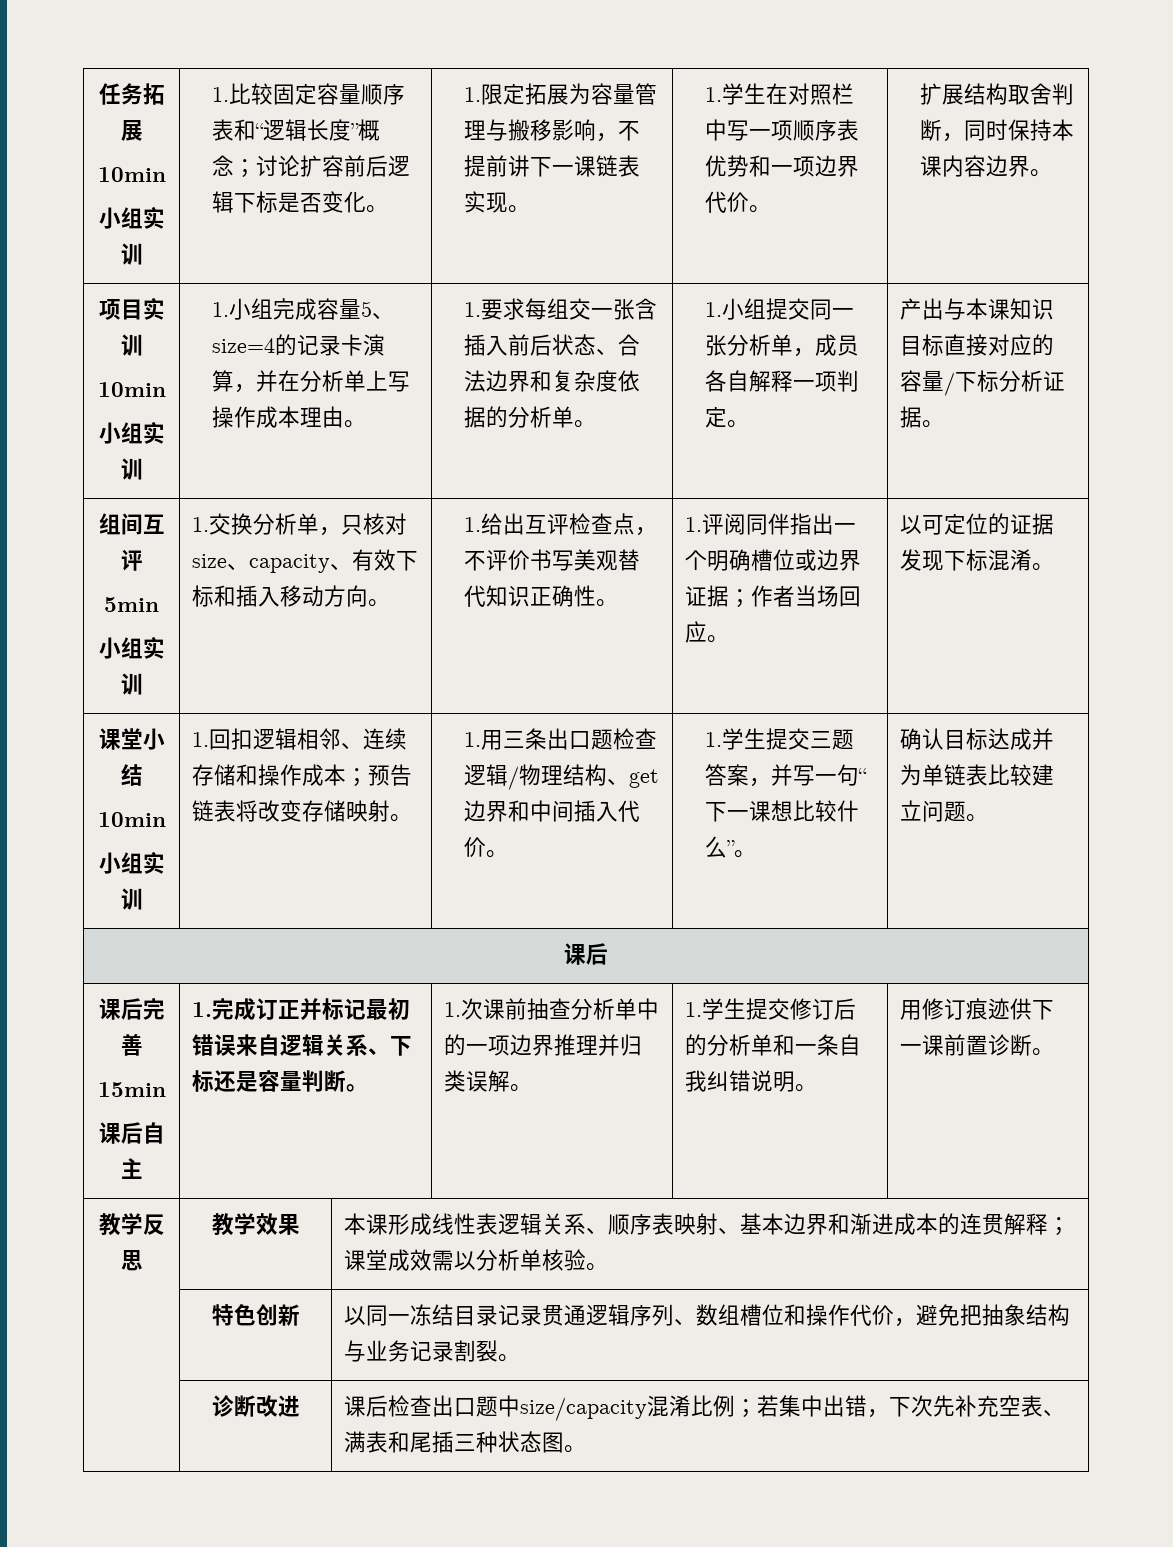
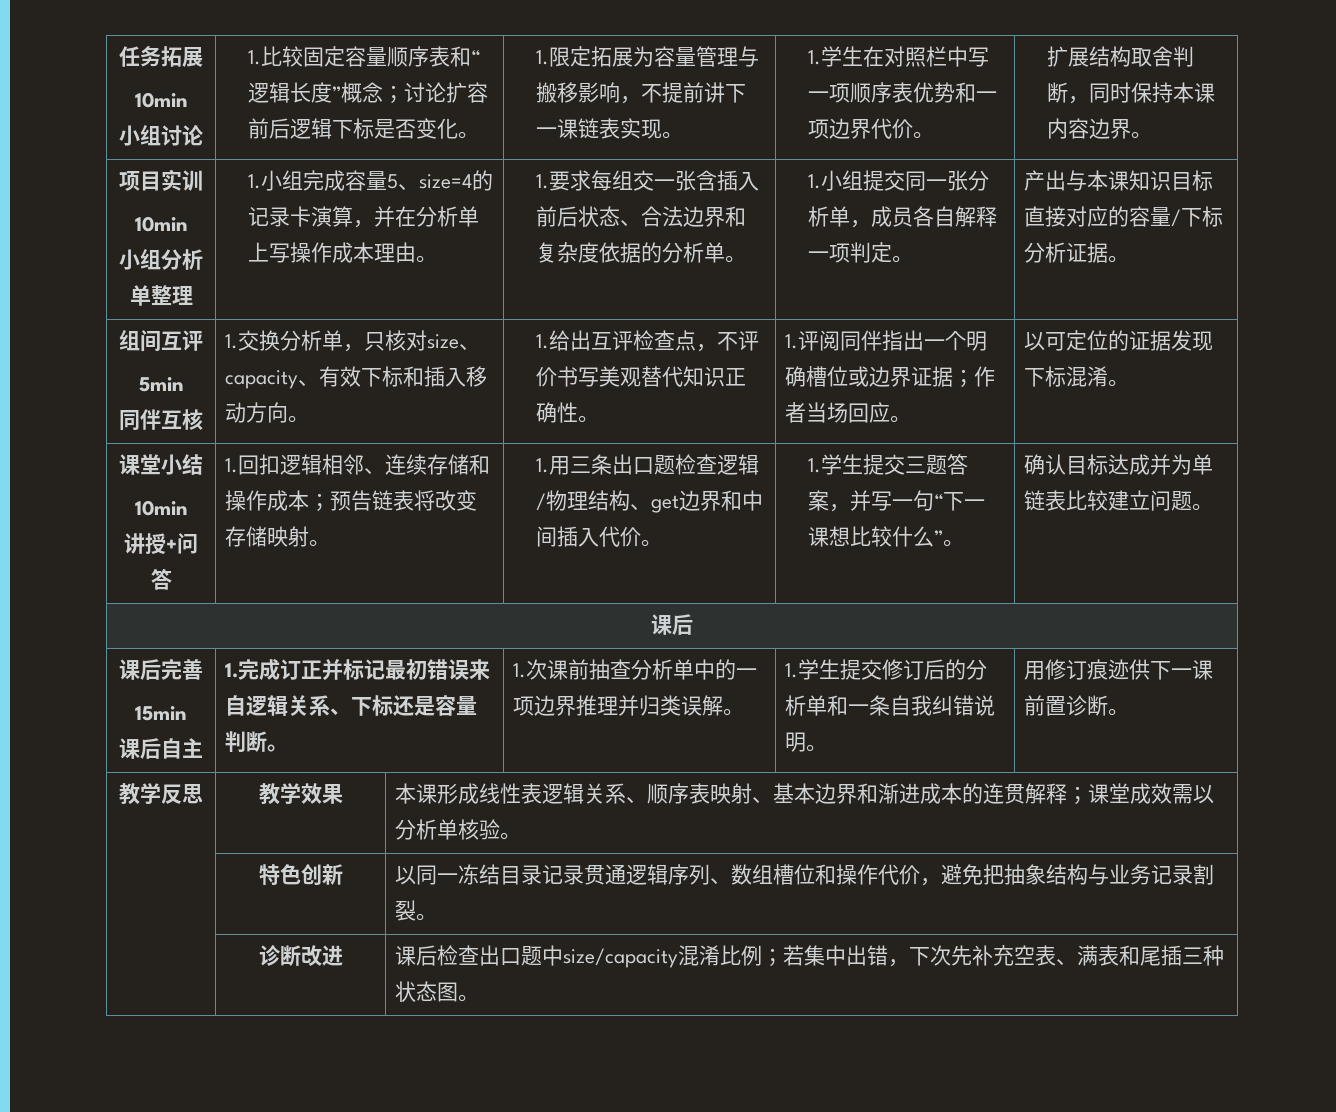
  任务拓展
  10min
- 小组实训
+ 小组讨论
  项目实训
  10min
- 小组实训
+ 小组分析单整理
  5min
- 小组实训
+ 同伴互核
  课堂小结
  10min
- 小组实训
+ 讲授+问答

